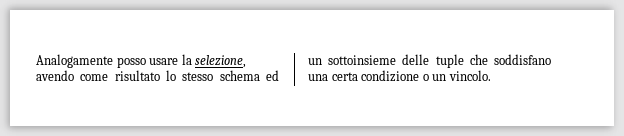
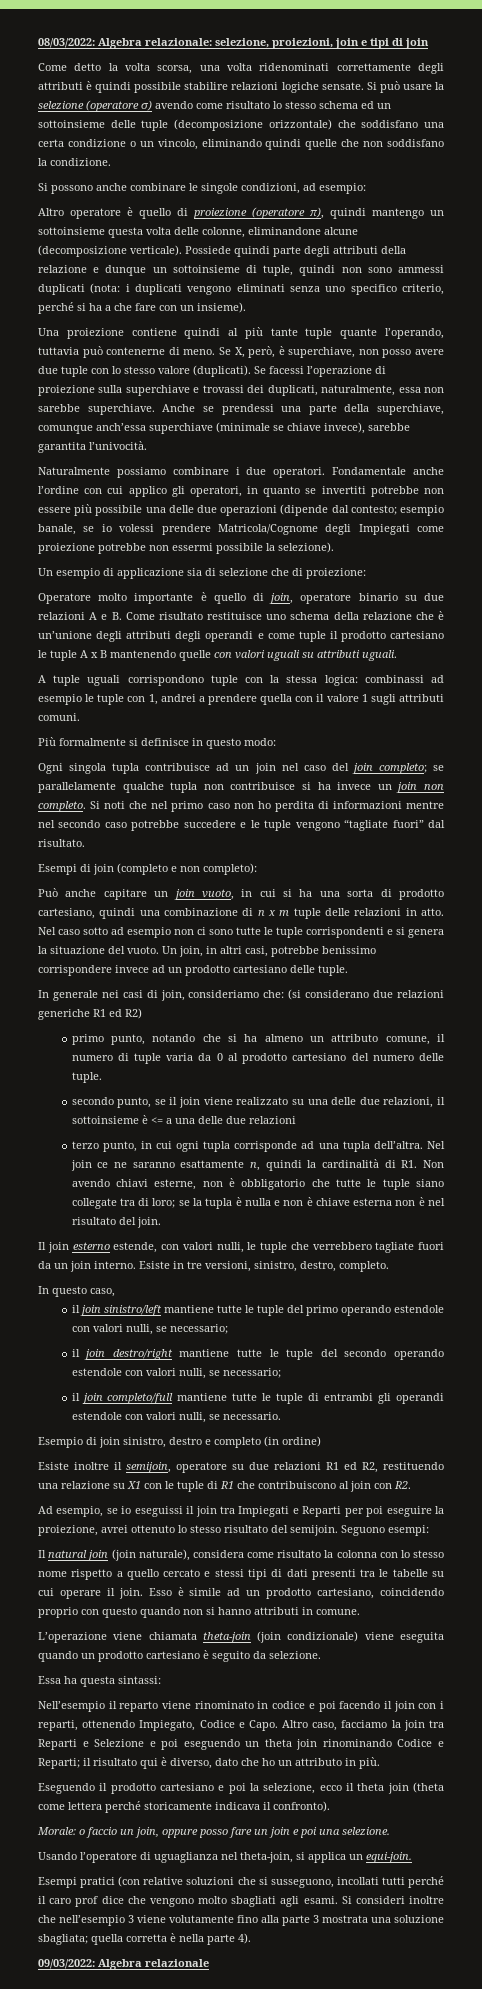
- Analogamente posso usare la selezione, avendo come risultato lo stesso schema ed un sottoinsieme delle tuple che soddisfano una certa condizione o un vincolo.
+ 08/03/2022: Algebra relazionale: selezione, proiezioni, join e tipi di join
+ Come detto la volta scorsa, una volta ridenominati correttamente degli attributi è quindi possibile stabilire relazioni logiche sensate. Si può usare la selezione (operatore σ) avendo come risultato lo stesso schema ed un sottoinsieme delle tuple (decomposizione orizzontale) che soddisfano una certa condizione o un vincolo, eliminando quindi quelle che non soddisfano la condizione.
+ Si possono anche combinare le singole condizioni, ad esempio:
+ Altro operatore è quello di proiezione (operatore π), quindi mantengo un sottoinsieme questa volta delle colonne, eliminandone alcune (decomposizione verticale). Possiede quindi parte degli attributi della relazione e dunque un sottoinsieme di tuple, quindi non sono ammessi duplicati (nota: i duplicati vengono eliminati senza uno specifico criterio, perché si ha a che fare con un insieme).
+ Una proiezione contiene quindi al più tante tuple quante l’operando, tuttavia può contenerne di meno. Se X, però, è superchiave, non posso avere due tuple con lo stesso valore (duplicati). Se facessi l’operazione di proiezione sulla superchiave e trovassi dei duplicati, naturalmente, essa non sarebbe superchiave. Anche se prendessi una parte della superchiave, comunque anch’essa superchiave (minimale se chiave invece), sarebbe garantita l’univocità.
+ Naturalmente possiamo combinare i due operatori. Fondamentale anche l’ordine con cui applico gli operatori, in quanto se invertiti potrebbe non essere più possibile una delle due operazioni (dipende dal contesto; esempio banale, se io volessi prendere Matricola/Cognome degli Impiegati come proiezione potrebbe non essermi possibile la selezione).
+ Un esempio di applicazione sia di selezione che di proiezione:
+ Operatore molto importante è quello di join, operatore binario su due relazioni A e B. Come risultato restituisce uno schema della relazione che è un’unione degli attributi degli operandi e come tuple il prodotto cartesiano le tuple A x B mantenendo quelle con valori uguali su attributi uguali.
+ A tuple uguali corrispondono tuple con la stessa logica: combinassi ad esempio le tuple con 1, andrei a prendere quella con il valore 1 sugli attributi comuni.
+ Più formalmente si definisce in questo modo:
+ Ogni singola tupla contribuisce ad un join nel caso del join completo; se parallelamente qualche tupla non contribuisce si ha invece un join non completo. Si noti che nel primo caso non ho perdita di informazioni mentre nel secondo caso potrebbe succedere e le tuple vengono “tagliate fuori” dal risultato.
+ Esempi di join (completo e non completo):
+ Può anche capitare un join vuoto, in cui si ha una sorta di prodotto cartesiano, quindi una combinazione di n x m tuple delle relazioni in atto. Nel caso sotto ad esempio non ci sono tutte le tuple corrispondenti e si genera la situazione del vuoto. Un join, in altri casi, potrebbe benissimo corrispondere invece ad un prodotto cartesiano delle tuple.
+ In generale nei casi di join, consideriamo che: (si considerano due relazioni generiche R1 ed R2)
+ primo punto, notando che si ha almeno un attributo comune, il numero di tuple varia da 0 al prodotto cartesiano del numero delle tuple.
+ secondo punto, se il join viene realizzato su una delle due relazioni, il sottoinsieme è <= a una delle due relazioni
+ terzo punto, in cui ogni tupla corrisponde ad una tupla dell’altra. Nel join ce ne saranno esattamente n, quindi la cardinalità di R1. Non avendo chiavi esterne, non è obbligatorio che tutte le tuple siano collegate tra di loro; se la tupla è nulla e non è chiave esterna non è nel risultato del join.
+ Il join esterno estende, con valori nulli, le tuple che verrebbero tagliate fuori da un join interno. Esiste in tre versioni, sinistro, destro, completo.
+ In questo caso,
+ il join sinistro/left mantiene tutte le tuple del primo operando estendole con valori nulli, se necessario;
+ il join destro/right mantiene tutte le tuple del secondo operando estendole con valori nulli, se necessario;
+ il join completo/full mantiene tutte le tuple di entrambi gli operandi estendole con valori nulli, se necessario.
+ Esempio di join sinistro, destro e completo (in ordine)
+ Esiste inoltre il semijoin, operatore su due relazioni R1 ed R2, restituendo una relazione su X1 con le tuple di R1 che contribuiscono al join con R2.
+ Ad esempio, se io eseguissi il join tra Impiegati e Reparti per poi eseguire la proiezione, avrei ottenuto lo stesso risultato del semijoin. Seguono esempi:
+ Il natural join (join naturale), considera come risultato la colonna con lo stesso nome rispetto a quello cercato e stessi tipi di dati presenti tra le tabelle su cui operare il join. Esso è simile ad un prodotto cartesiano, coincidendo proprio con questo quando non si hanno attributi in comune.
+ L’operazione viene chiamata theta-join (join condizionale) viene eseguita quando un prodotto cartesiano è seguito da selezione.
+ Essa ha questa sintassi:
+ Nell’esempio il reparto viene rinominato in codice e poi facendo il join con i reparti, ottenendo Impiegato, Codice e Capo. Altro caso, facciamo la join tra Reparti e Selezione e poi eseguendo un theta join rinominando Codice e Reparti; il risultato qui è diverso, dato che ho un attributo in più.
+ Eseguendo il prodotto cartesiano e poi la selezione, ecco il theta join (theta come lettera perché storicamente indicava il confronto).
+ Morale: o faccio un join, oppure posso fare un join e poi una selezione.
+ Usando l’operatore di uguaglianza nel theta-join, si applica un equi-join.
+ Esempi pratici (con relative soluzioni che si susseguono, incollati tutti perché il caro prof dice che vengono molto sbagliati agli esami. Si consideri inoltre che nell’esempio 3 viene volutamente fino alla parte 3 mostrata una soluzione sbagliata; quella corretta è nella parte 4).
+ 09/03/2022: Algebra relazionale

